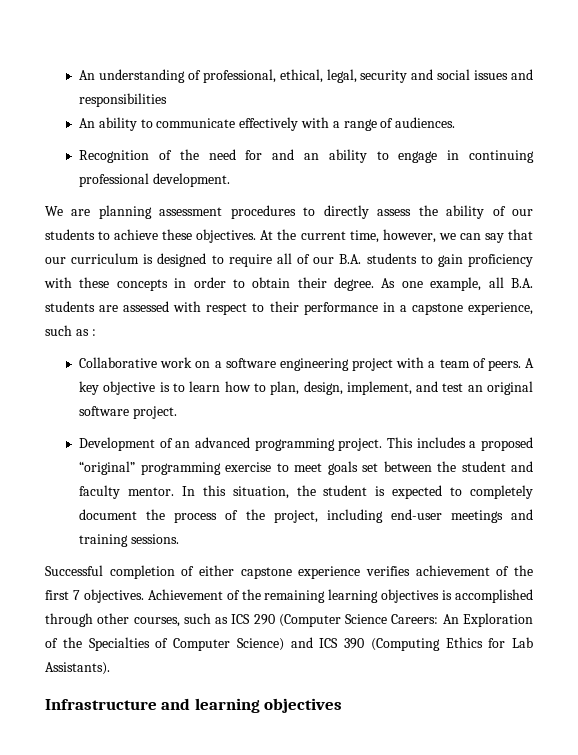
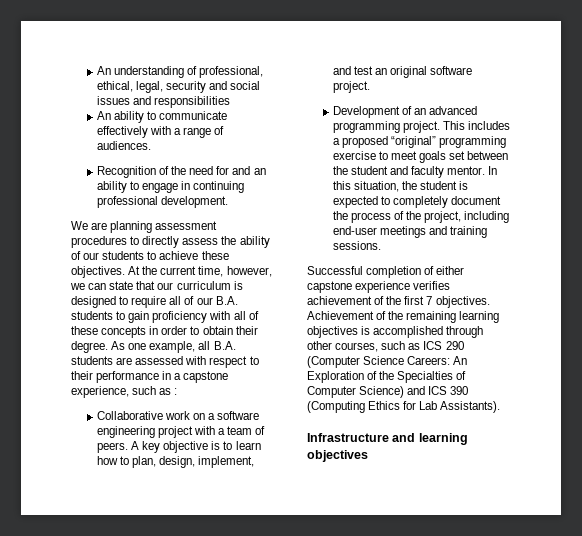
- At the current time, however, we can say that our curriculum is designed to require all of our B.A. students to gain proficiency with these concepts in order to obtain their degree.
+ At the current time, however, we can state that our curriculum is designed to require all of our B.A. students to gain proficiency with all of these concepts in order to obtain their degree.

